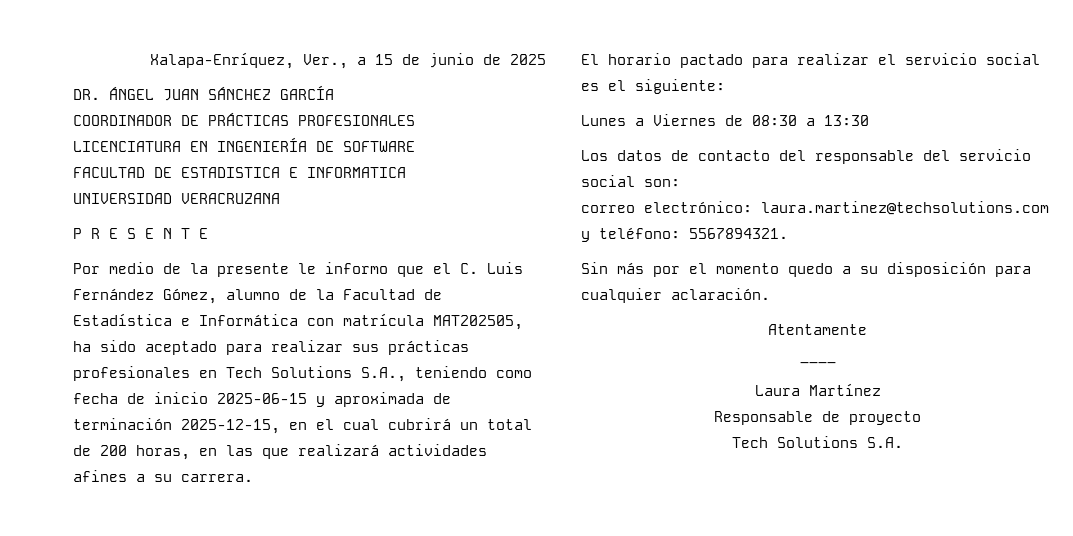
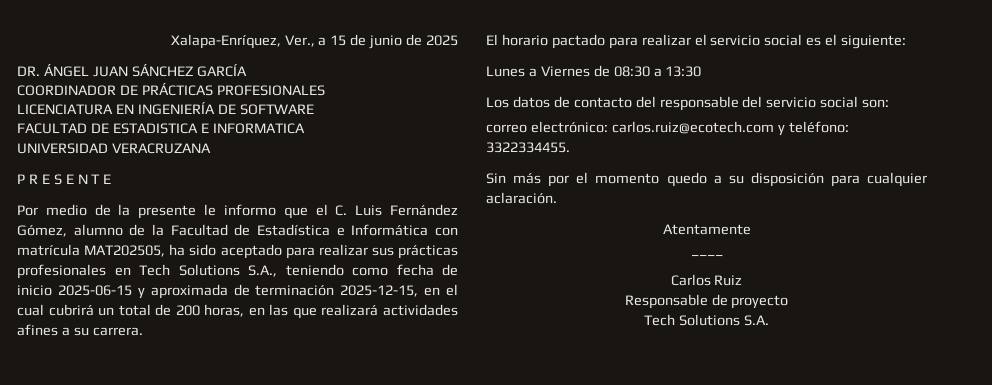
- correo electrónico: laura.martinez@techsolutions.com y teléfono: 5567894321.
+ correo electrónico: carlos.ruiz@ecotech.com y teléfono: 3322334455.
- Laura Martínez
+ Carlos Ruiz

